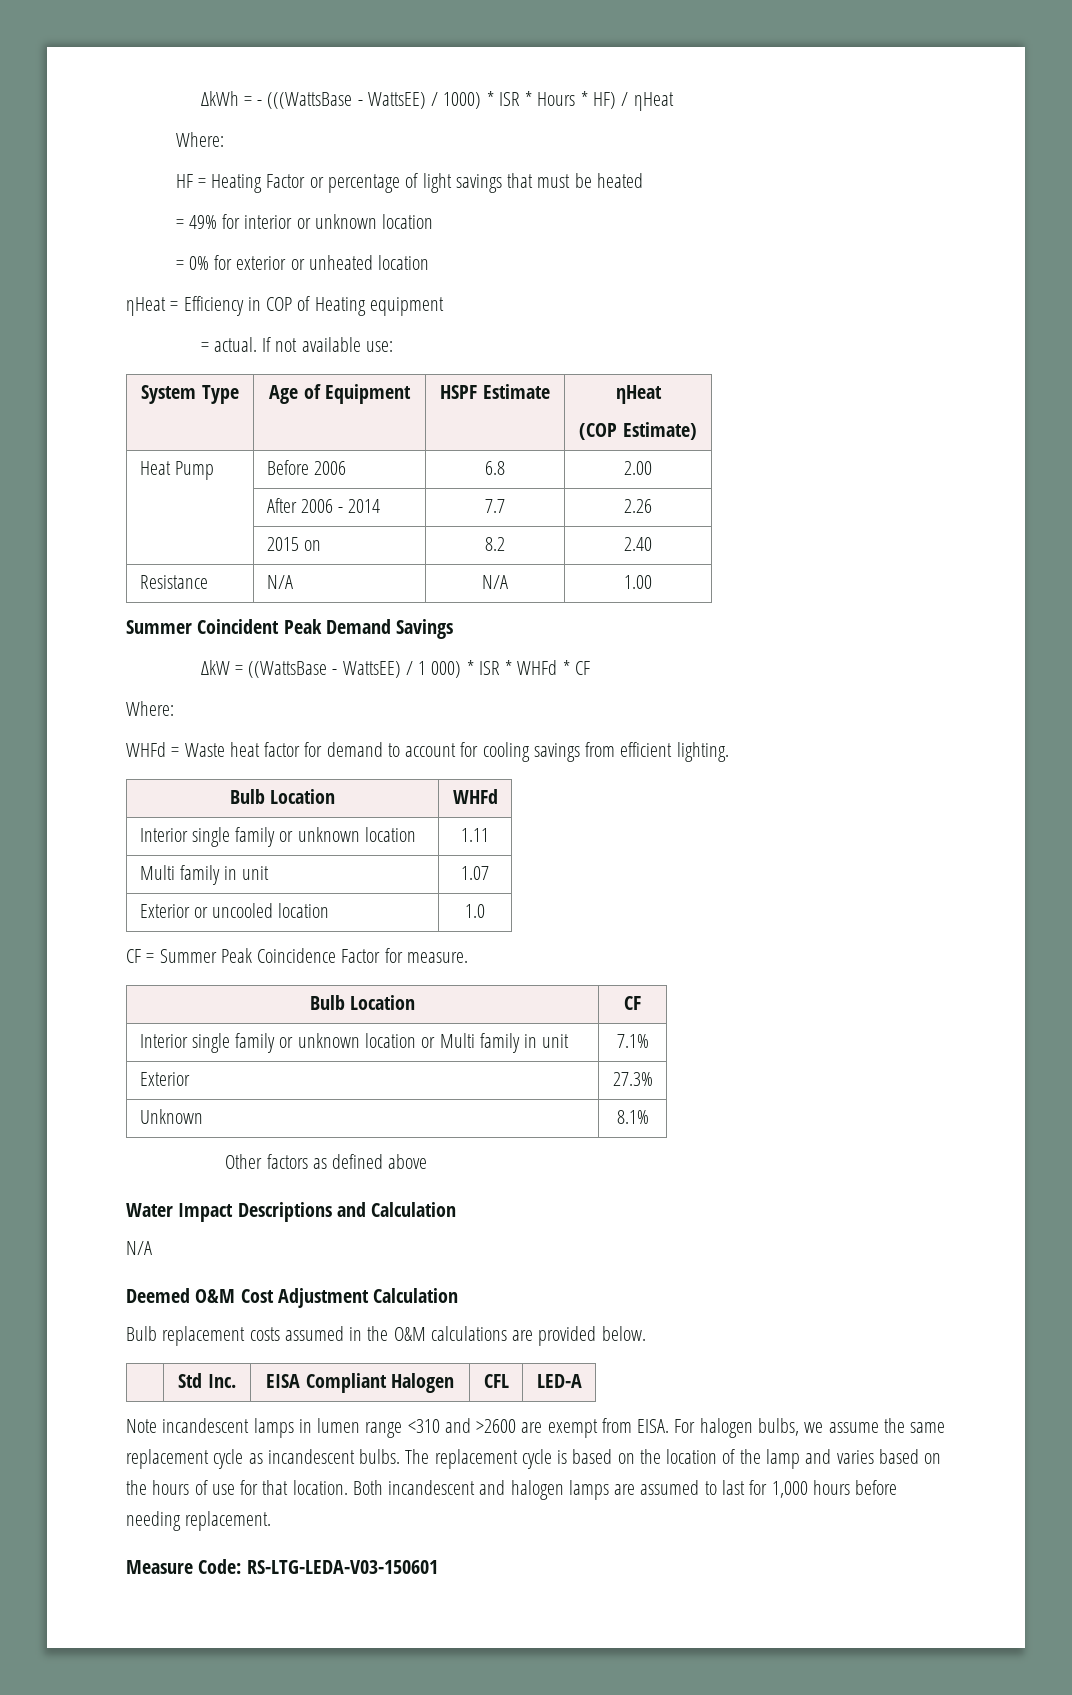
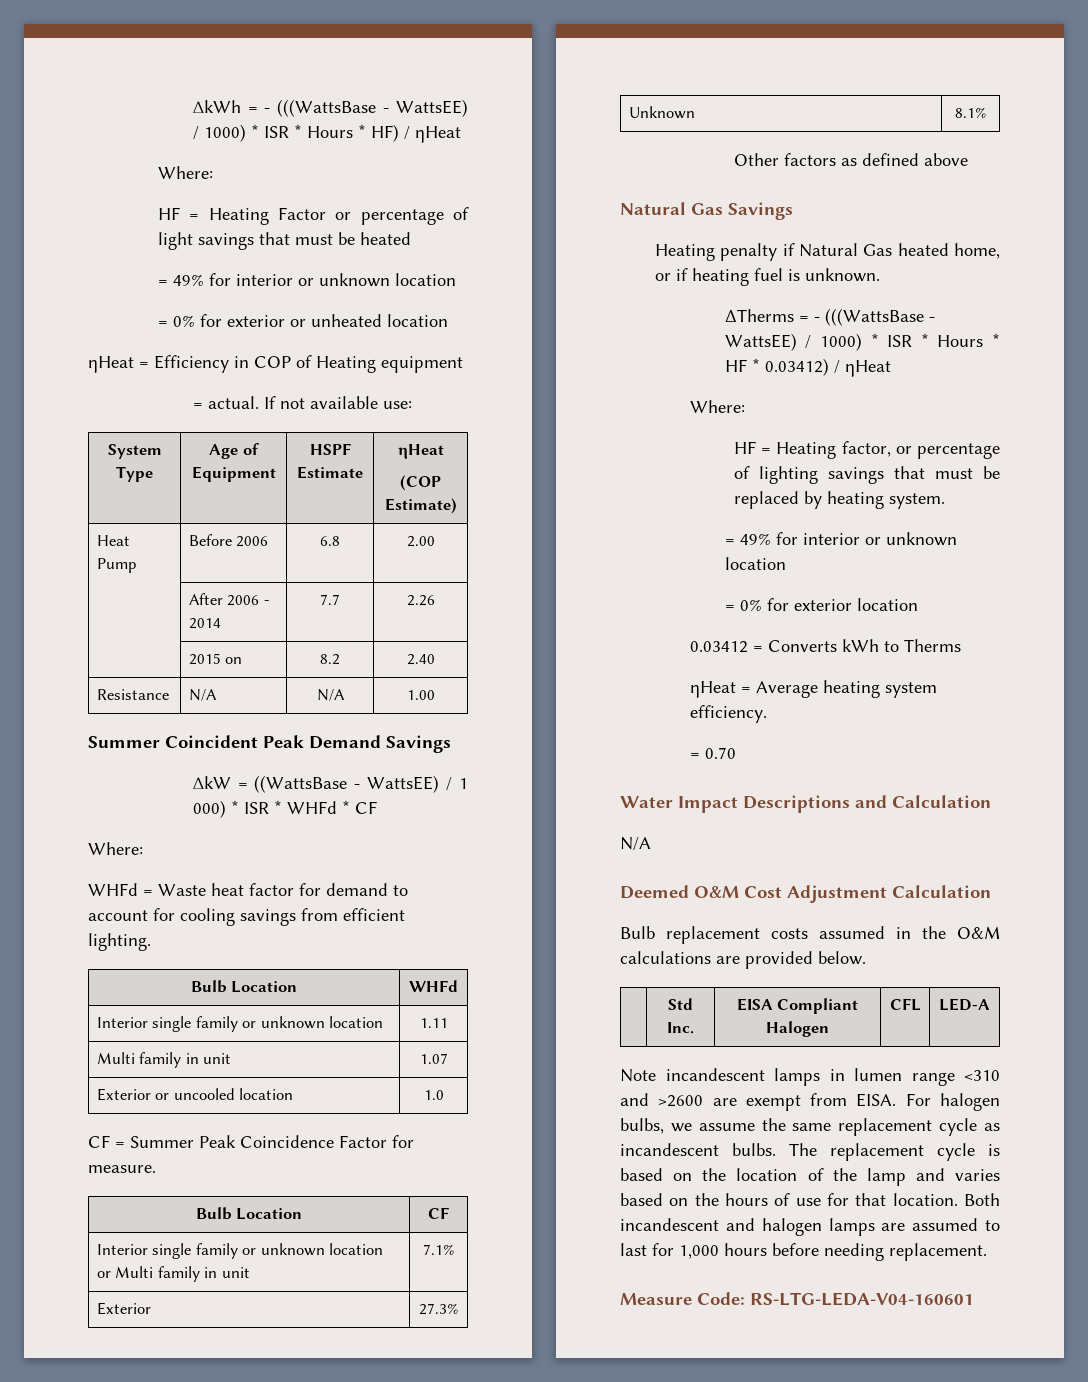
+ Natural Gas Savings
+ Heating penalty if Natural Gas heated home, or if heating fuel is unknown.
+ ΔTherms = - (((WattsBase - WattsEE) / 1000) * ISR * Hours * HF * 0.03412) / ηHeat
+ Where:
+ HF = Heating factor, or percentage of lighting savings that must be replaced by heating system.
+ = 49% for interior or unknown location
+ = 0% for exterior location
+ 0.03412 = Converts kWh to Therms
+ ηHeat = Average heating system efficiency.
+ = 0.70
- Measure Code: RS-LTG-LEDA-V03-150601
+ Measure Code: RS-LTG-LEDA-V04-160601

